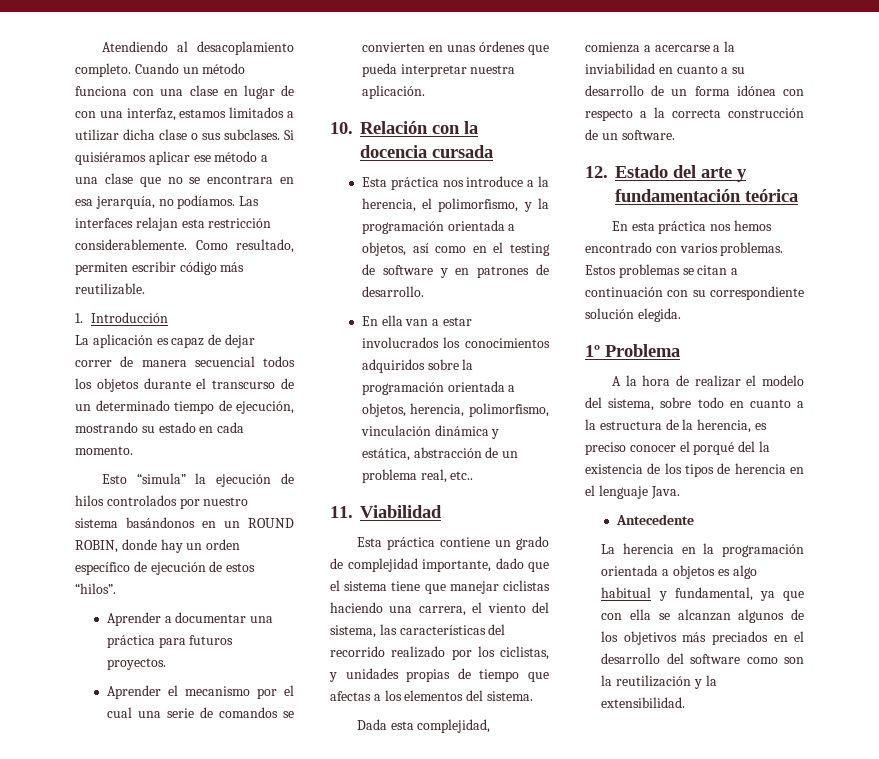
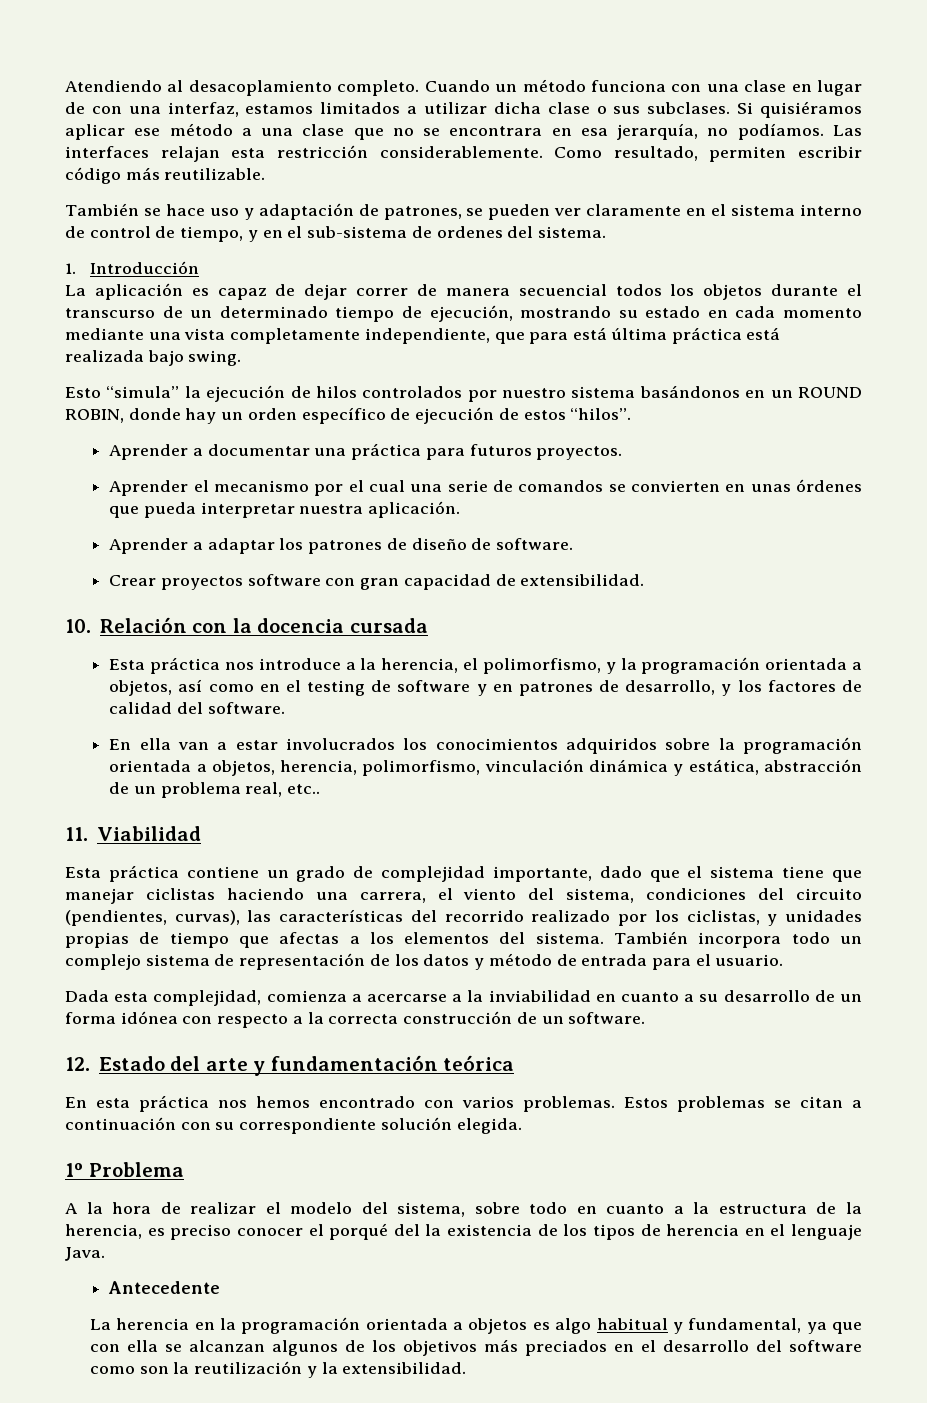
+ También se hace uso y adaptación de patrones, se pueden ver claramente en el sistema interno de control de tiempo, y en el sub-sistema de ordenes del sistema.
- La aplicación es capaz de dejar correr de manera secuencial todos los objetos durante el transcurso de un determinado tiempo de ejecución, mostrando su estado en cada momento.
+ La aplicación es capaz de dejar correr de manera secuencial todos los objetos durante el transcurso de un determinado tiempo de ejecución, mostrando su estado en cada momento mediante una vista completamente independiente, que para está última práctica está realizada bajo swing.
+ Aprender a adaptar los patrones de diseño de software.
+ Crear proyectos software con gran capacidad de extensibilidad.
- Esta práctica nos introduce a la herencia, el polimorfismo, y la programación orientada a objetos, así como en el testing de software y en patrones de desarrollo.
+ Esta práctica nos introduce a la herencia, el polimorfismo, y la programación orientada a objetos, así como en el testing de software y en patrones de desarrollo, y los factores de calidad del software.
- Esta práctica contiene un grado de complejidad importante, dado que el sistema tiene que manejar ciclistas haciendo una carrera, el viento del sistema, las características del recorrido realizado por los ciclistas, y unidades propias de tiempo que afectas a los elementos del sistema.
+ Esta práctica contiene un grado de complejidad importante, dado que el sistema tiene que manejar ciclistas haciendo una carrera, el viento del sistema, condiciones del circuito (pendientes, curvas), las características del recorrido realizado por los ciclistas, y unidades propias de tiempo que afectas a los elementos del sistema. También incorpora todo un complejo sistema de representación de los datos y método de entrada para el usuario.

